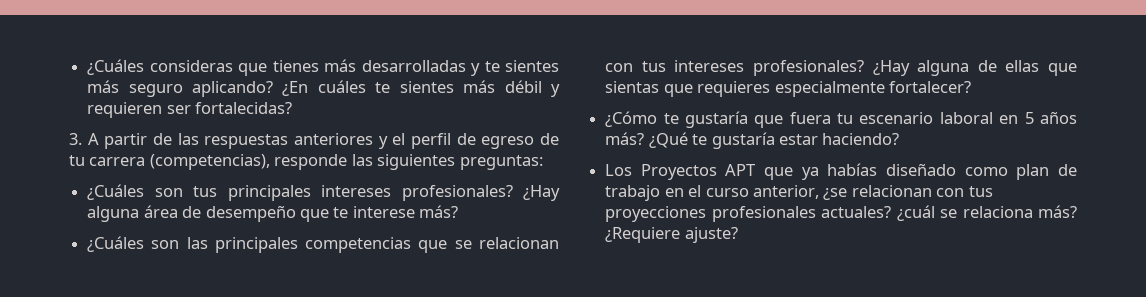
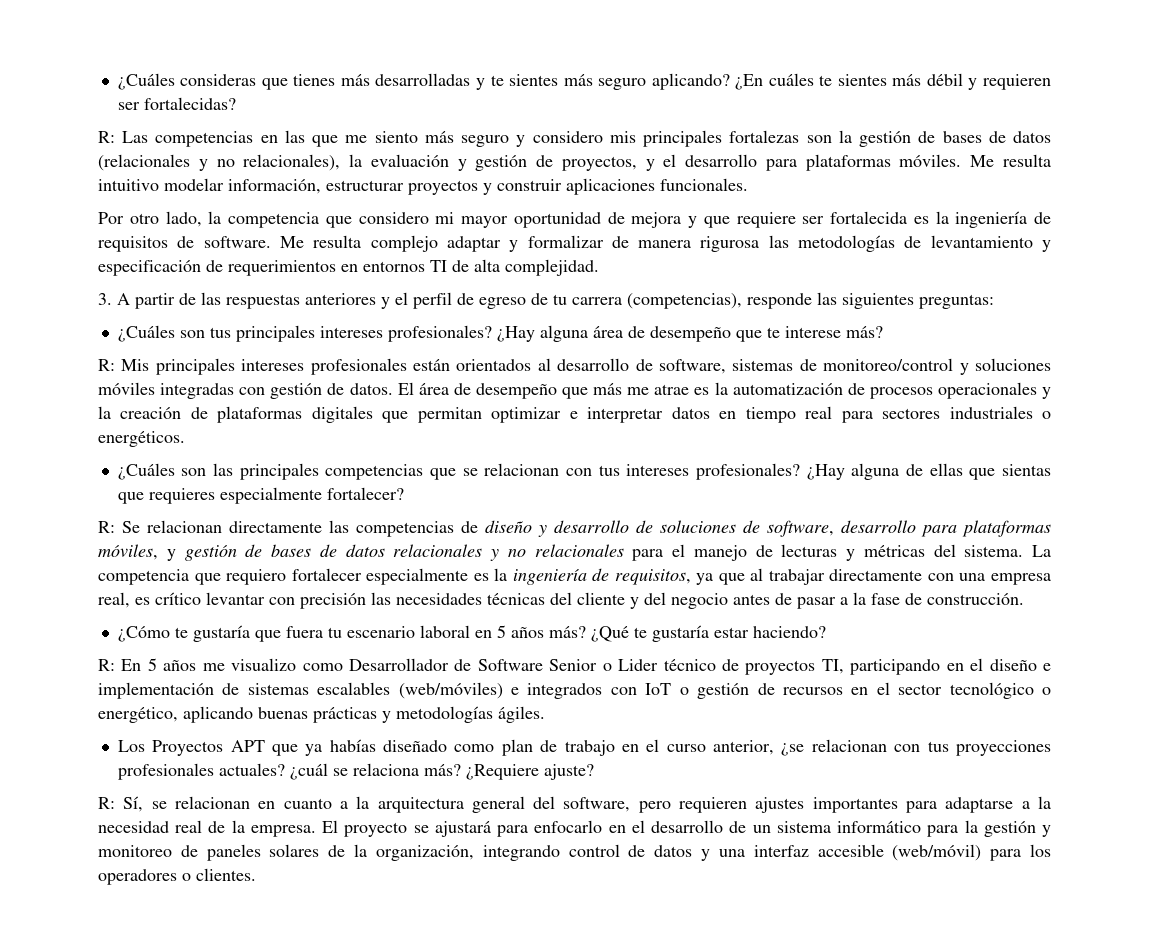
+ R: Las competencias en las que me siento más seguro y considero mis principales fortalezas son la gestión de bases de datos (relacionales y no relacionales), la evaluación y gestión de proyectos, y el desarrollo para plataformas móviles. Me resulta intuitivo modelar información, estructurar proyectos y construir aplicaciones funcionales.
+ Por otro lado, la competencia que considero mi mayor oportunidad de mejora y que requiere ser fortalecida es la ingeniería de requisitos de software. Me resulta complejo adaptar y formalizar de manera rigurosa las metodologías de levantamiento y especificación de requerimientos en entornos TI de alta complejidad.
+ R: Mis principales intereses profesionales están orientados al desarrollo de software, sistemas de monitoreo/control y soluciones móviles integradas con gestión de datos. El área de desempeño que más me atrae es la automatización de procesos operacionales y la creación de plataformas digitales que permitan optimizar e interpretar datos en tiempo real para sectores industriales o energéticos.
+ R: Se relacionan directamente las competencias de diseño y desarrollo de soluciones de software, desarrollo para plataformas móviles, y gestión de bases de datos relacionales y no relacionales para el manejo de lecturas y métricas del sistema. La competencia que requiero fortalecer especialmente es la ingeniería de requisitos, ya que al trabajar directamente con una empresa real, es crítico levantar con precisión las necesidades técnicas del cliente y del negocio antes de pasar a la fase de construcción.
+ R: En 5 años me visualizo como Desarrollador de Software Senior o Lider técnico de proyectos TI, participando en el diseño e implementación de sistemas escalables (web/móviles) e integrados con IoT o gestión de recursos en el sector tecnológico o energético, aplicando buenas prácticas y metodologías ágiles.
+ R: Sí, se relacionan en cuanto a la arquitectura general del software, pero requieren ajustes importantes para adaptarse a la necesidad real de la empresa. El proyecto se ajustará para enfocarlo en el desarrollo de un sistema informático para la gestión y monitoreo de paneles solares de la organización, integrando control de datos y una interfaz accesible (web/móvil) para los operadores o clientes.

